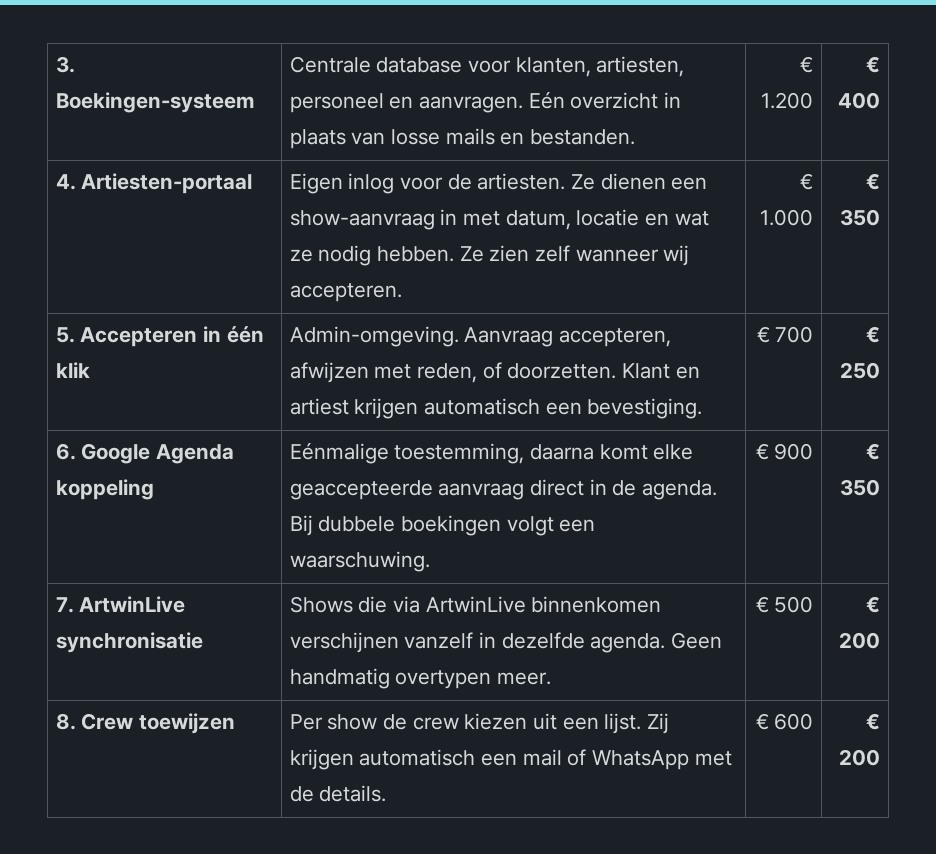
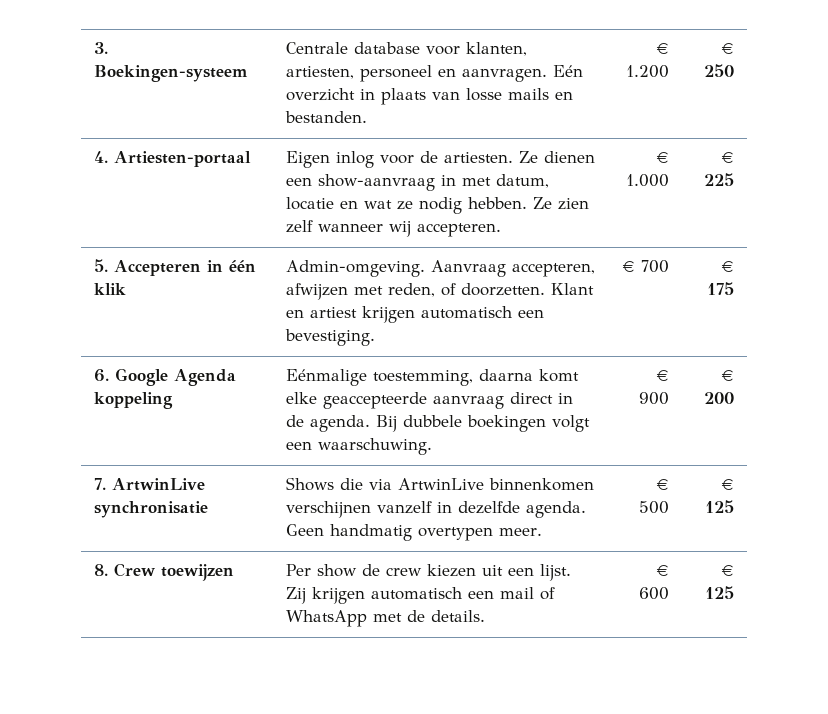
- 3. Boekingen-systeem | Centrale database voor klanten, artiesten, personeel en aanvragen. Eén overzicht in plaats van losse mails en bestanden. | € 1.200 | € 400
+ 3. Boekingen-systeem | Centrale database voor klanten, artiesten, personeel en aanvragen. Eén overzicht in plaats van losse mails en bestanden. | € 1.200 | € 250
- 4. Artiesten-portaal | Eigen inlog voor de artiesten. Ze dienen een show-aanvraag in met datum, locatie en wat ze nodig hebben. Ze zien zelf wanneer wij accepteren. | € 1.000 | € 350
+ 4. Artiesten-portaal | Eigen inlog voor de artiesten. Ze dienen een show-aanvraag in met datum, locatie en wat ze nodig hebben. Ze zien zelf wanneer wij accepteren. | € 1.000 | € 225
- 5. Accepteren in één klik | Admin-omgeving. Aanvraag accepteren, afwijzen met reden, of doorzetten. Klant en artiest krijgen automatisch een bevestiging. | € 700 | € 250
+ 5. Accepteren in één klik | Admin-omgeving. Aanvraag accepteren, afwijzen met reden, of doorzetten. Klant en artiest krijgen automatisch een bevestiging. | € 700 | € 175
- 6. Google Agenda koppeling | Eénmalige toestemming, daarna komt elke geaccepteerde aanvraag direct in de agenda. Bij dubbele boekingen volgt een waarschuwing. | € 900 | € 350
+ 6. Google Agenda koppeling | Eénmalige toestemming, daarna komt elke geaccepteerde aanvraag direct in de agenda. Bij dubbele boekingen volgt een waarschuwing. | € 900 | € 200
- 7. ArtwinLive synchronisatie | Shows die via ArtwinLive binnenkomen verschijnen vanzelf in dezelfde agenda. Geen handmatig overtypen meer. | € 500 | € 200
+ 7. ArtwinLive synchronisatie | Shows die via ArtwinLive binnenkomen verschijnen vanzelf in dezelfde agenda. Geen handmatig overtypen meer. | € 500 | € 125
- 8. Crew toewijzen | Per show de crew kiezen uit een lijst. Zij krijgen automatisch een mail of WhatsApp met de details. | € 600 | € 200
+ 8. Crew toewijzen | Per show de crew kiezen uit een lijst. Zij krijgen automatisch een mail of WhatsApp met de details. | € 600 | € 125

